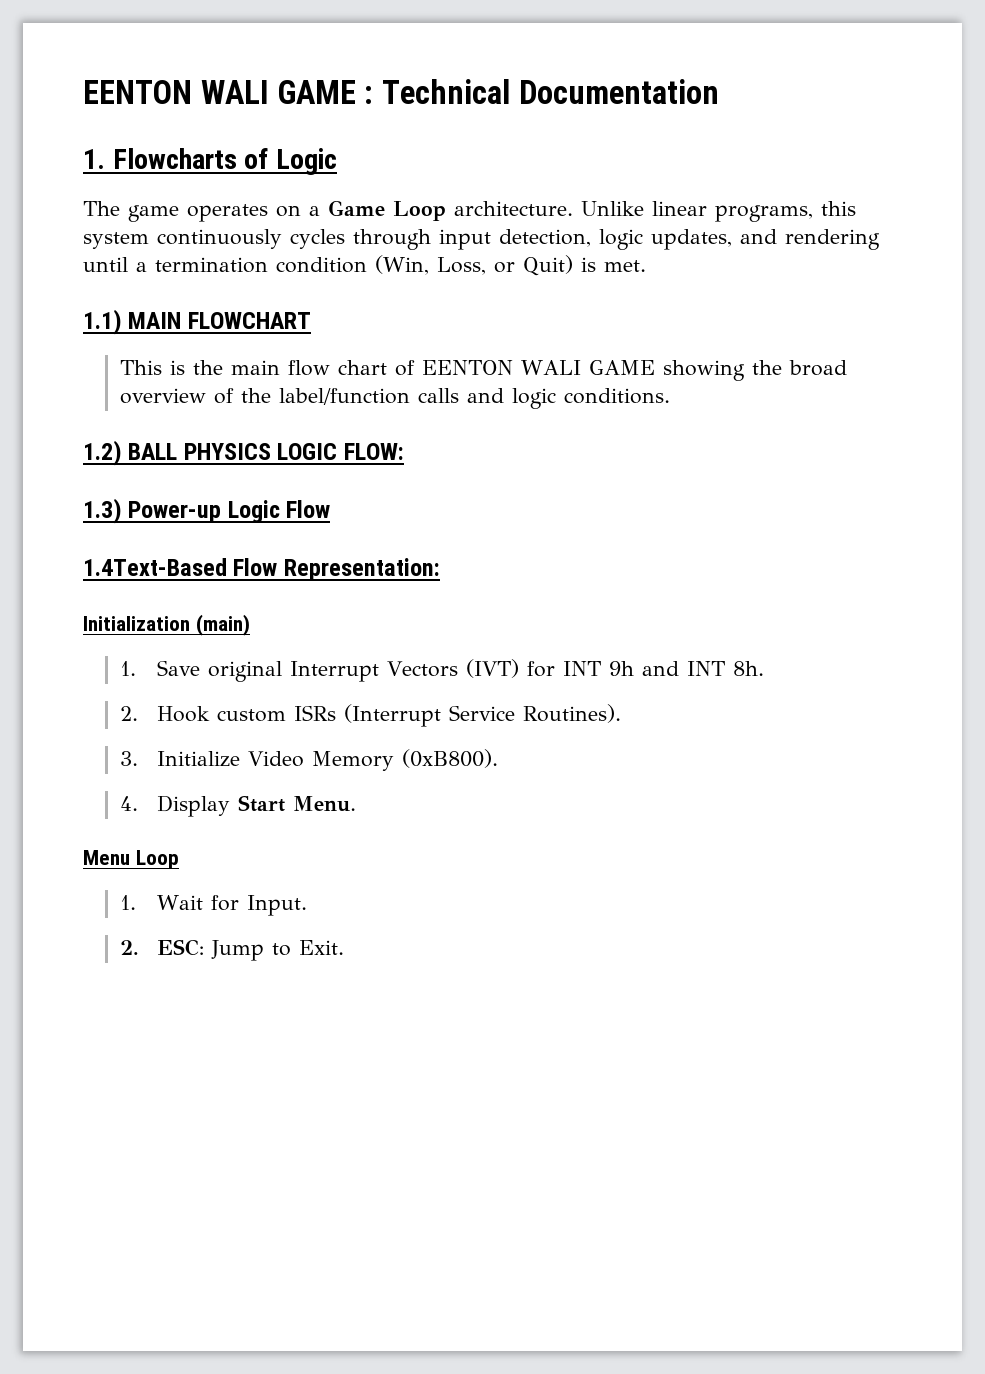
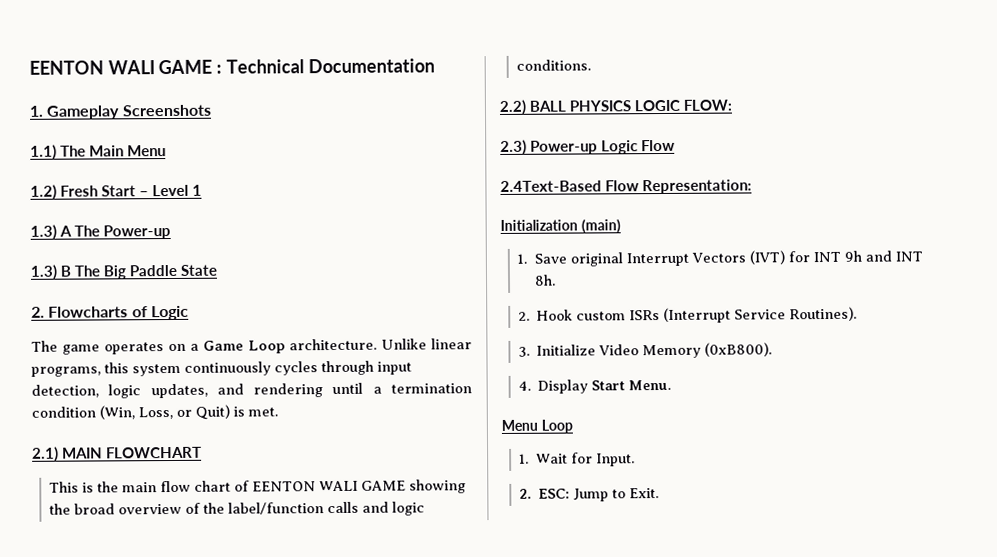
- 1. Flowcharts of Logic
+ 1. Gameplay Screenshots
+ 1.1) The Main Menu
+ 1.2) Fresh Start – Level 1
+ 1.3) A The Power-up
+ 1.3) B The Big Paddle State
+ 2. Flowcharts of Logic
- 1.1) MAIN FLOWCHART
+ 2.1) MAIN FLOWCHART
- 1.2) BALL PHYSICS LOGIC FLOW:
+ 2.2) BALL PHYSICS LOGIC FLOW:
- 1.3) Power-up Logic Flow
+ 2.3) Power-up Logic Flow
- 1.4Text-Based Flow Representation:
+ 2.4Text-Based Flow Representation:

